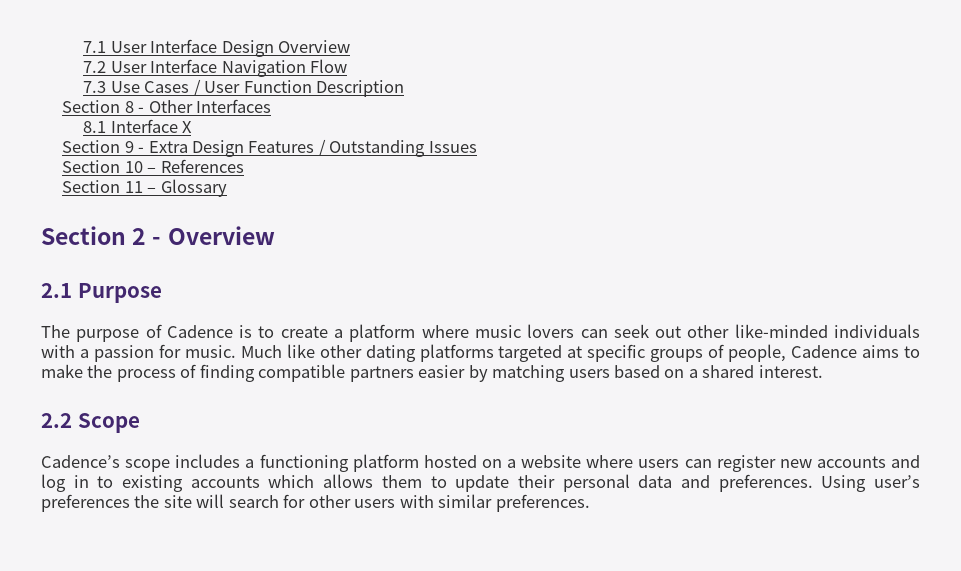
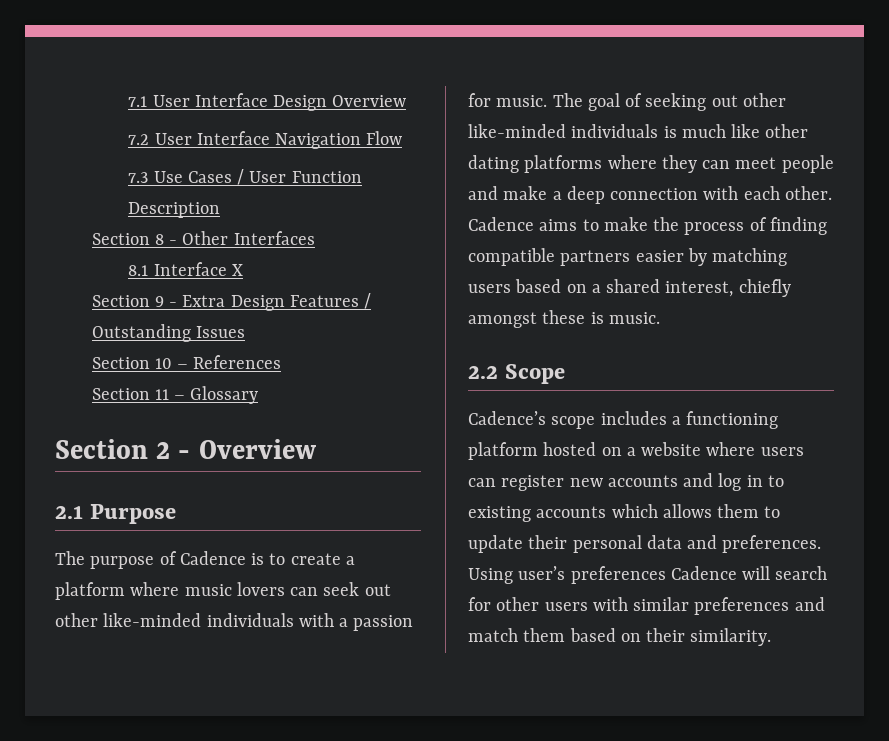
- Much like other dating platforms targeted at specific groups of people, Cadence aims to make the process of finding compatible partners easier by matching users based on a shared interest.
+ The goal of seeking out other like-minded individuals is much like other dating platforms where they can meet people and make a deep connection with each other. Cadence aims to make the process of finding compatible partners easier by matching users based on a shared interest, chiefly amongst these is music.
- Using user’s preferences the site will search for other users with similar preferences.
+ Using user’s preferences Cadence will search for other users with similar preferences and match them based on their similarity.

